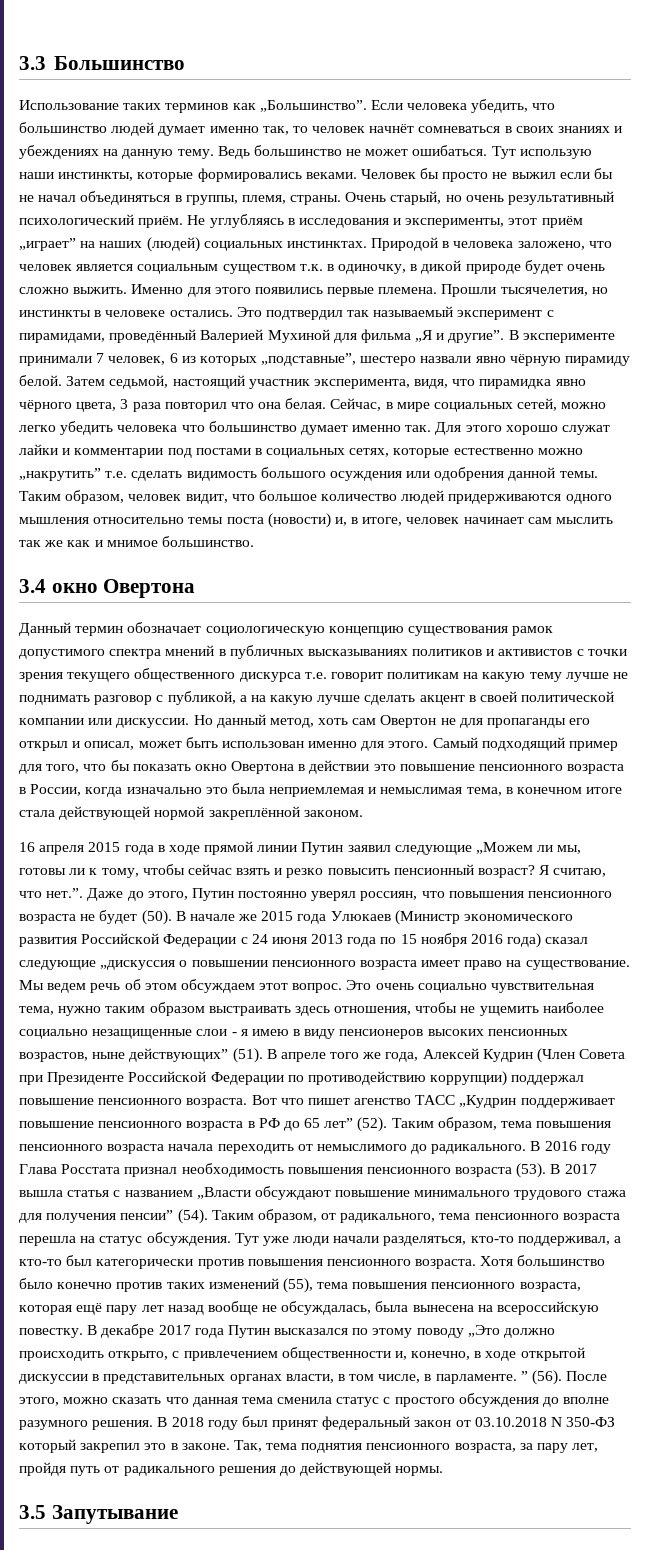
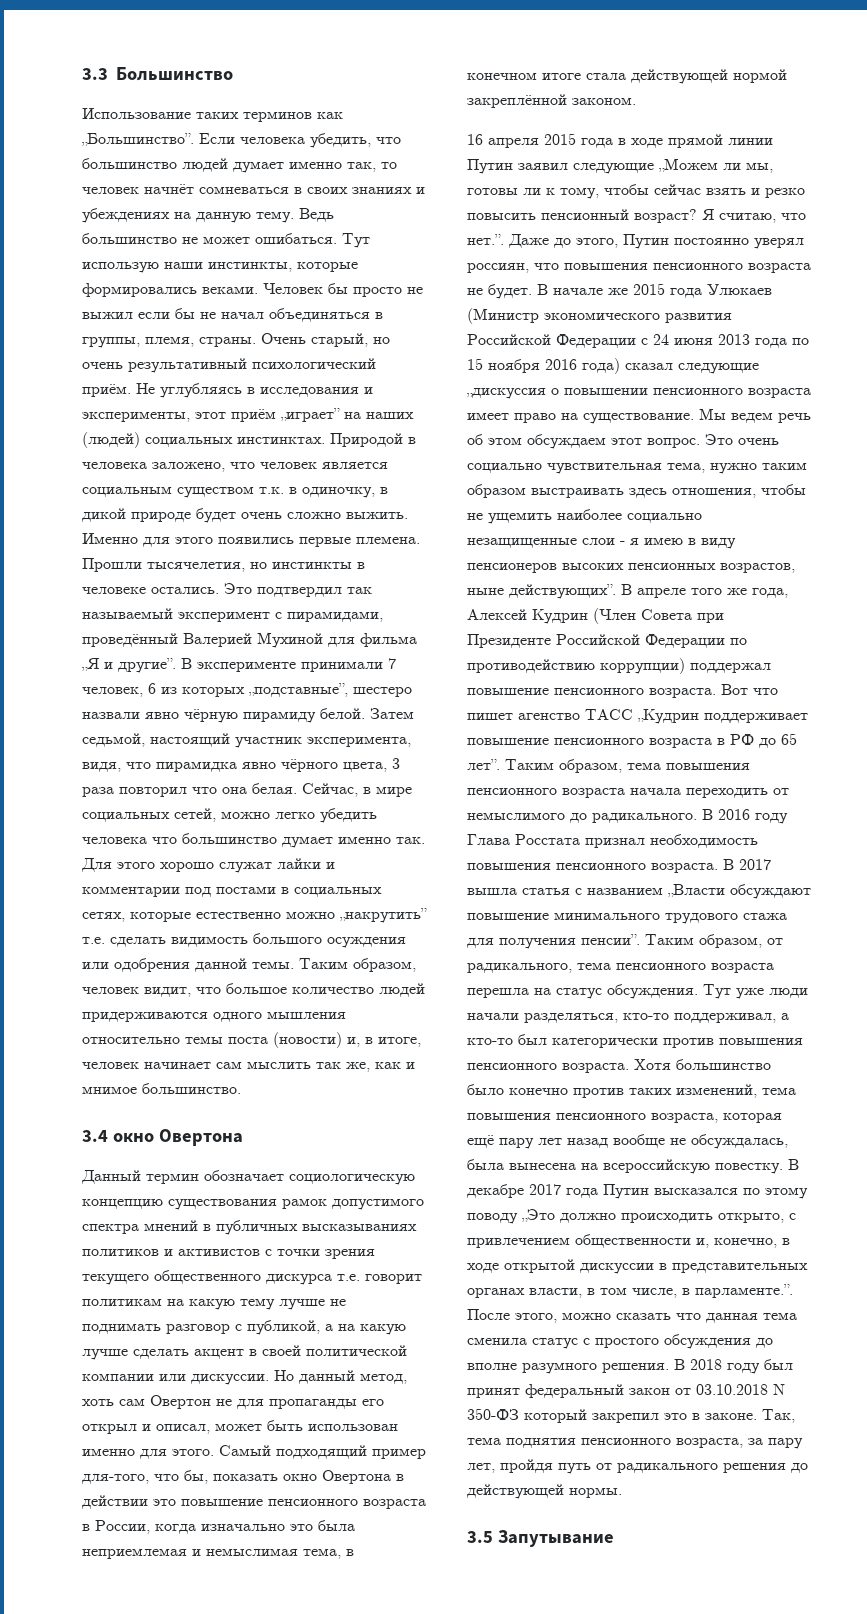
- Таким образом, человек видит, что большое количество людей придерживаются одного мышления относительно темы поста (новости) и, в итоге, человек начинает сам мыслить так же как и мнимое большинство.
+ Таким образом, человек видит, что большое количество людей придерживаются одного мышления относительно темы поста (новости) и, в итоге, человек начинает сам мыслить так же, как и мнимое большинство.
- Самый подходящий пример для того, что бы показать окно Овертона в действии это повышение пенсионного возраста в России, когда изначально это была неприемлемая и немыслимая тема, в конечном итоге стала действующей нормой закреплённой законом.
+ Самый подходящий пример для-того, что бы, показать окно Овертона в действии это повышение пенсионного возраста в России, когда изначально это была неприемлемая и немыслимая тема, в конечном итоге стала действующей нормой закреплённой законом.
- Я считаю, что нет.”. Даже до этого, Путин постоянно уверял россиян, что повышения пенсионного возраста не будет (50).
+ Я считаю, что нет.”. Даже до этого, Путин постоянно уверял россиян, что повышения пенсионного возраста не будет.
- Это очень социально чувствительная тема, нужно таким образом выстраивать здесь отношения, чтобы не ущемить наиболее социально незащищенные слои - я имею в виду пенсионеров высоких пенсионных возрастов, ныне действующих” (51).
+ Это очень социально чувствительная тема, нужно таким образом выстраивать здесь отношения, чтобы не ущемить наиболее социально незащищенные слои - я имею в виду пенсионеров высоких пенсионных возрастов, ныне действующих”.
- Вот что пишет агенство ТАСС „Кудрин поддерживает повышение пенсионного возраста в РФ до 65 лет” (52).
+ Вот что пишет агенство ТАСС „Кудрин поддерживает повышение пенсионного возраста в РФ до 65 лет”.
- В 2016 году Глава Росстата признал необходимость повышения пенсионного возраста (53).
+ В 2016 году Глава Росстата признал необходимость повышения пенсионного возраста.
- В 2017 вышла статья с названием „Власти обсуждают повышение минимального трудового стажа для получения пенсии” (54).
+ В 2017 вышла статья с названием „Власти обсуждают повышение минимального трудового стажа для получения пенсии”.
- Хотя большинство было конечно против таких изменений (55), тема повышения пенсионного возраста, которая ещё пару лет назад вообще не обсуждалась, была вынесена на всероссийскую повестку.
+ Хотя большинство было конечно против таких изменений, тема повышения пенсионного возраста, которая ещё пару лет назад вообще не обсуждалась, была вынесена на всероссийскую повестку.
- В декабре 2017 года Путин высказался по этому поводу „Это должно происходить открыто, с привлечением общественности и, конечно, в ходе открытой дискуссии в представительных органах власти, в том числе, в парламенте. ” (56). После этого, можно сказать что данная тема сменила статус с простого обсуждения до вполне разумного решения.
+ В декабре 2017 года Путин высказался по этому поводу „Это должно происходить открыто, с привлечением общественности и, конечно, в ходе открытой дискуссии в представительных органах власти, в том числе, в парламенте.”. После этого, можно сказать что данная тема сменила статус с простого обсуждения до вполне разумного решения.

